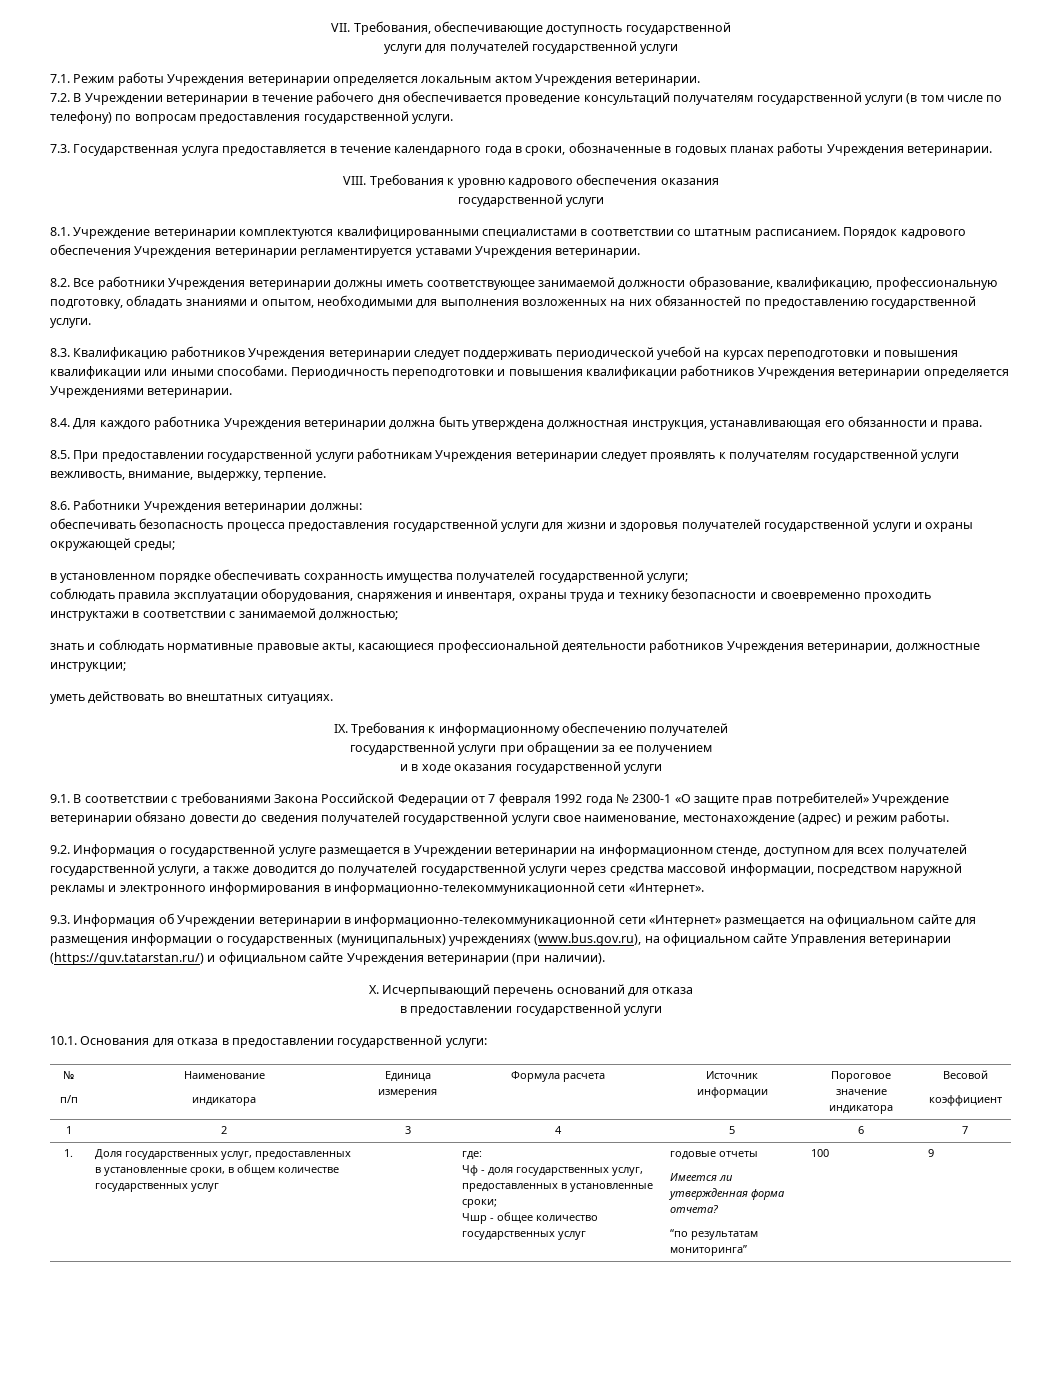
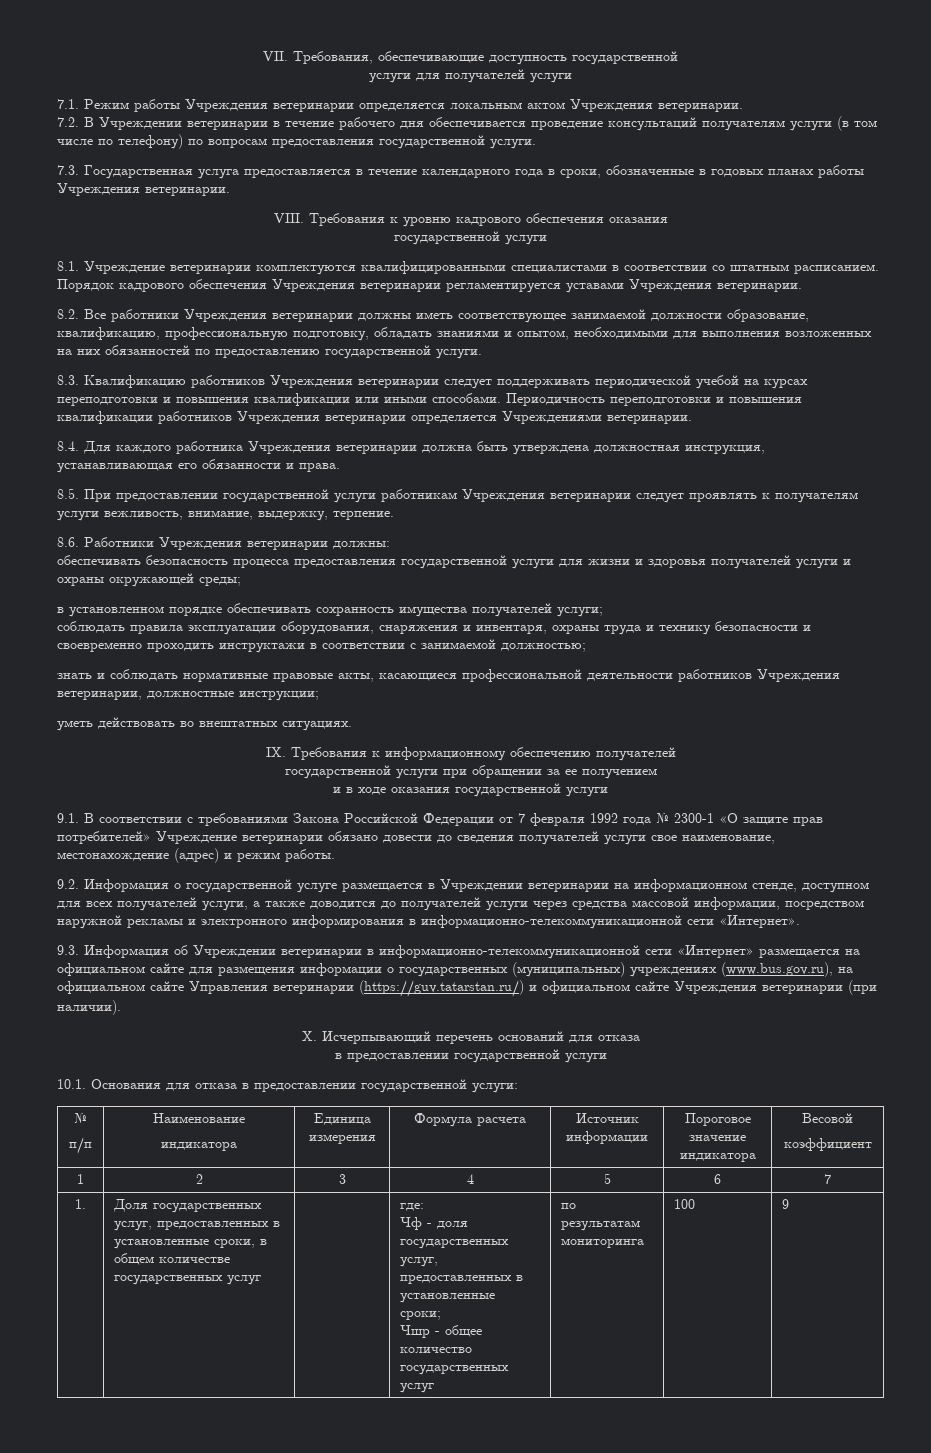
- услуги для получателей государственной услуги
+ услуги для получателей услуги
- 7.2. В Учреждении ветеринарии в течение рабочего дня обеспечивается проведение консультаций получателям государственной услуги (в том числе по телефону) по вопросам предоставления государственной услуги.
+ 7.2. В Учреждении ветеринарии в течение рабочего дня обеспечивается проведение консультаций получателям услуги (в том числе по телефону) по вопросам предоставления государственной услуги.
- 8.5. При предоставлении государственной услуги работникам Учреждения ветеринарии следует проявлять к получателям государственной услуги вежливость, внимание, выдержку, терпение.
+ 8.5. При предоставлении государственной услуги работникам Учреждения ветеринарии следует проявлять к получателям услуги вежливость, внимание, выдержку, терпение.
- обеспечивать безопасность процесса предоставления государственной услуги для жизни и здоровья получателей государственной услуги и охраны окружающей среды;
+ обеспечивать безопасность процесса предоставления государственной услуги для жизни и здоровья получателей услуги и охраны окружающей среды;
- в установленном порядке обеспечивать сохранность имущества получателей государственной услуги;
+ в установленном порядке обеспечивать сохранность имущества получателей услуги;
- 9.1. В соответствии с требованиями Закона Российской Федерации от 7 февраля 1992 года № 2300-1 «О защите прав потребителей» Учреждение ветеринарии обязано довести до сведения получателей государственной услуги свое наименование, местонахождение (адрес) и режим работы.
+ 9.1. В соответствии с требованиями Закона Российской Федерации от 7 февраля 1992 года № 2300-1 «О защите прав потребителей» Учреждение ветеринарии обязано довести до сведения получателей услуги свое наименование, местонахождение (адрес) и режим работы.
- 9.2. Информация о государственной услуге размещается в Учреждении ветеринарии на информационном стенде, доступном для всех получателей государственной услуги, а также доводится до получателей государственной услуги через средства массовой информации, посредством наружной рекламы и электронного информирования в информационно-телекоммуникационной сети «Интернет».
+ 9.2. Информация о государственной услуге размещается в Учреждении ветеринарии на информационном стенде, доступном для всех получателей услуги, а также доводится до получателей услуги через средства массовой информации, посредством наружной рекламы и электронного информирования в информационно-телекоммуникационной сети «Интернет».
- годовые отчеты
- Имеется ли утвержденная форма отчета?
- “по результатам мониторинга”
+ по результатам мониторинга

